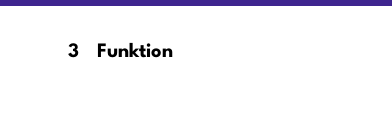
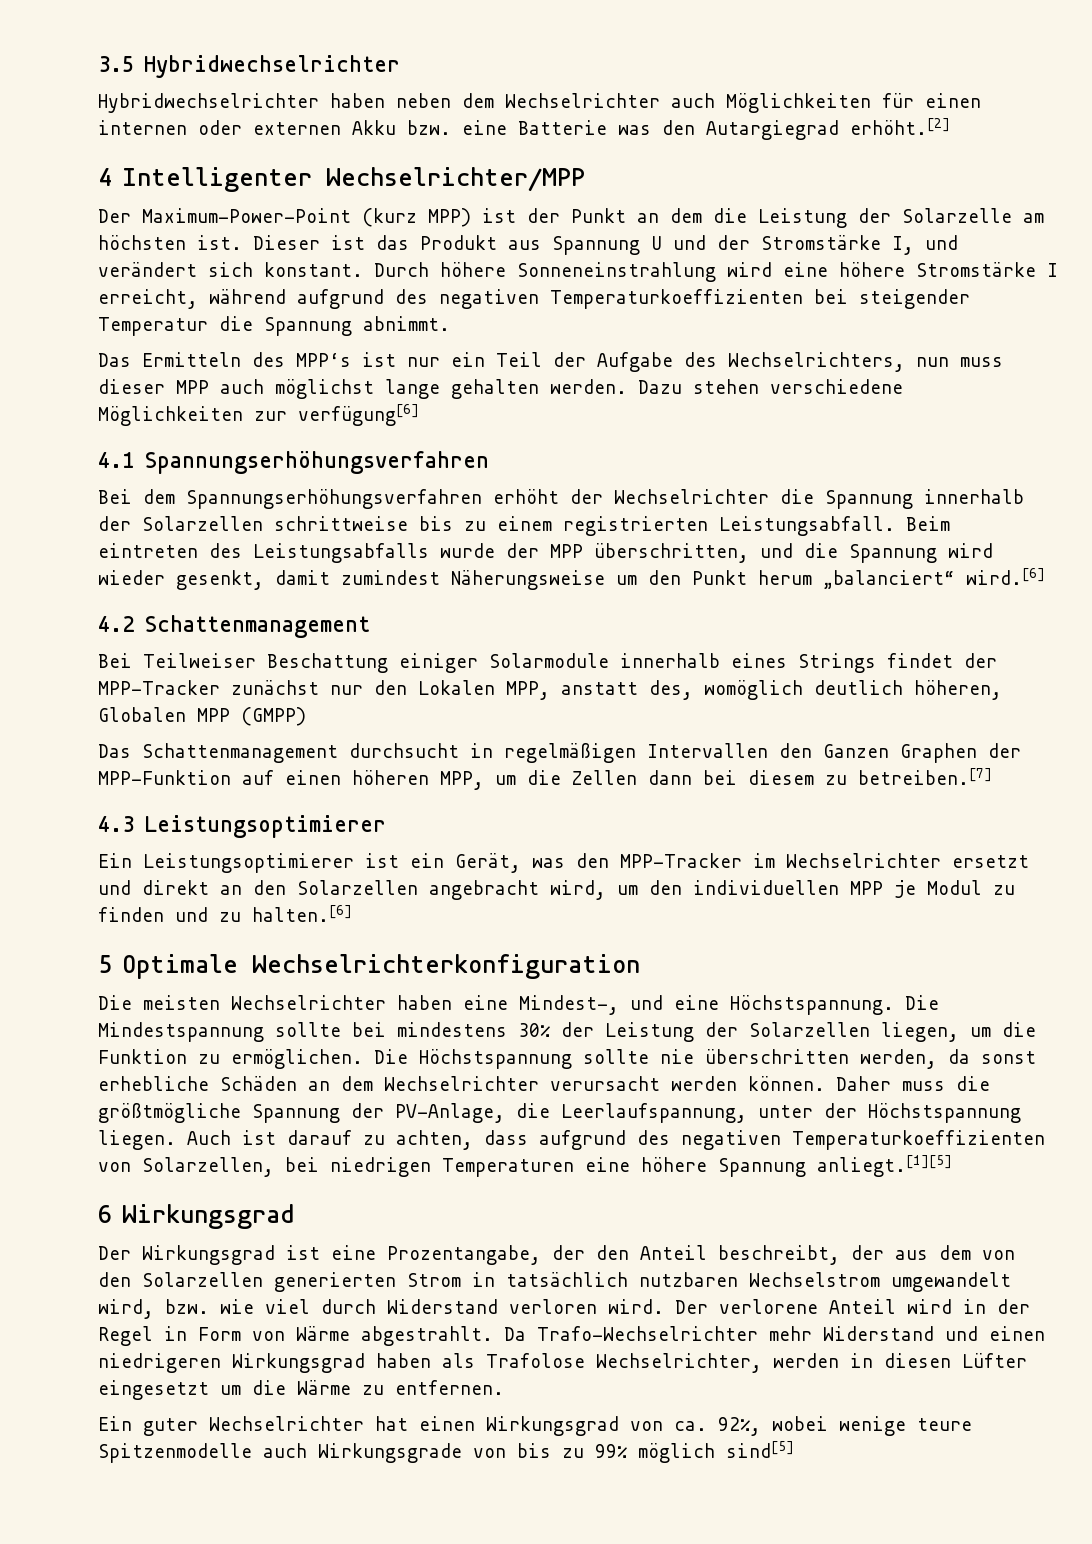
- 3 Funktion
+ 3.5 Hybridwechselrichter
+ Hybridwechselrichter haben neben dem Wechselrichter auch Möglichkeiten für einen internen oder externen Akku bzw. eine Batterie was den Autargiegrad erhöht.[2]
+ 4 Intelligenter Wechselrichter/MPP
+ Der Maximum-Power-Point (kurz MPP) ist der Punkt an dem die Leistung der Solarzelle am höchsten ist. Dieser ist das Produkt aus Spannung U und der Stromstärke I, und verändert sich konstant. Durch höhere Sonneneinstrahlung wird eine höhere Stromstärke I erreicht, während aufgrund des negativen Temperaturkoeffizienten bei steigender Temperatur die Spannung abnimmt.
+ Das Ermitteln des MPP‘s ist nur ein Teil der Aufgabe des Wechselrichters, nun muss dieser MPP auch möglichst lange gehalten werden. Dazu stehen verschiedene Möglichkeiten zur verfügung[6]
+ 4.1 Spannungserhöhungsverfahren
+ Bei dem Spannungserhöhungsverfahren erhöht der Wechselrichter die Spannung innerhalb der Solarzellen schrittweise bis zu einem registrierten Leistungsabfall. Beim eintreten des Leistungsabfalls wurde der MPP überschritten, und die Spannung wird wieder gesenkt, damit zumindest Näherungsweise um den Punkt herum „balanciert“ wird.[6]
+ 4.2 Schattenmanagement
+ Bei Teilweiser Beschattung einiger Solarmodule innerhalb eines Strings findet der MPP-Tracker zunächst nur den Lokalen MPP, anstatt des, womöglich deutlich höheren, Globalen MPP (GMPP)
+ Das Schattenmanagement durchsucht in regelmäßigen Intervallen den Ganzen Graphen der MPP-Funktion auf einen höheren MPP, um die Zellen dann bei diesem zu betreiben.[7]
+ 4.3 Leistungsoptimierer
+ Ein Leistungsoptimierer ist ein Gerät, was den MPP-Tracker im Wechselrichter ersetzt und direkt an den Solarzellen angebracht wird, um den individuellen MPP je Modul zu finden und zu halten.[6]
+ 5 Optimale Wechselrichterkonfiguration
+ Die meisten Wechselrichter haben eine Mindest-, und eine Höchstspannung. Die Mindestspannung sollte bei mindestens 30% der Leistung der Solarzellen liegen, um die Funktion zu ermöglichen. Die Höchstspannung sollte nie überschritten werden, da sonst erhebliche Schäden an dem Wechselrichter verursacht werden können. Daher muss die größtmögliche Spannung der PV-Anlage, die Leerlaufspannung, unter der Höchstspannung liegen. Auch ist darauf zu achten, dass aufgrund des negativen Temperaturkoeffizienten von Solarzellen, bei niedrigen Temperaturen eine höhere Spannung anliegt.[1][5]
+ 6 Wirkungsgrad
+ Der Wirkungsgrad ist eine Prozentangabe, der den Anteil beschreibt, der aus dem von den Solarzellen generierten Strom in tatsächlich nutzbaren Wechselstrom umgewandelt wird, bzw. wie viel durch Widerstand verloren wird. Der verlorene Anteil wird in der Regel in Form von Wärme abgestrahlt. Da Trafo-Wechselrichter mehr Widerstand und einen niedrigeren Wirkungsgrad haben als Trafolose Wechselrichter, werden in diesen Lüfter eingesetzt um die Wärme zu entfernen.
+ Ein guter Wechselrichter hat einen Wirkungsgrad von ca. 92%, wobei wenige teure Spitzenmodelle auch Wirkungsgrade von bis zu 99% möglich sind[5]

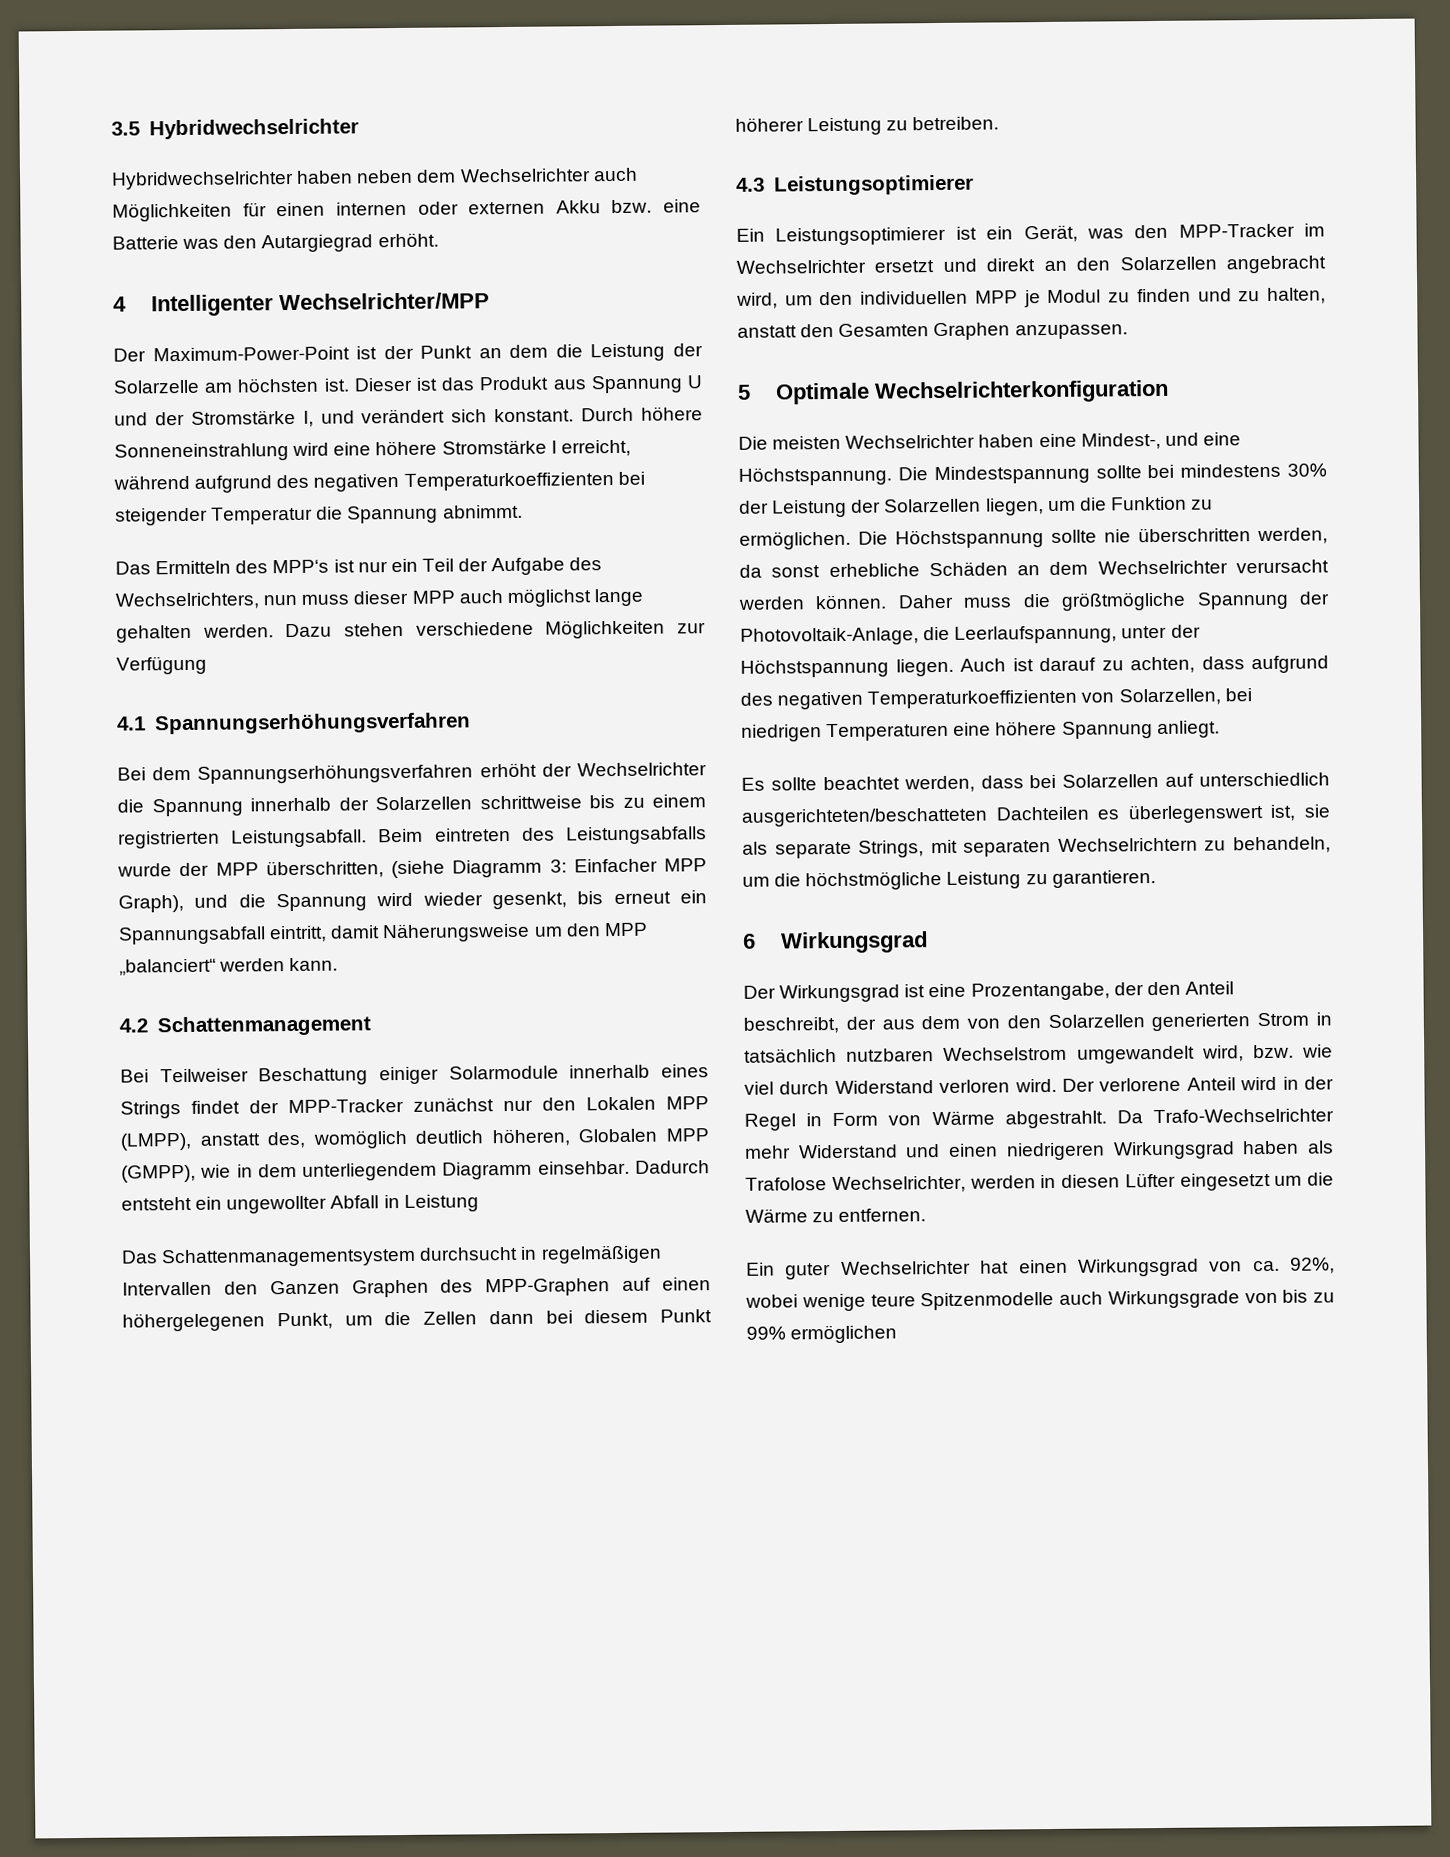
- Hybridwechselrichter haben neben dem Wechselrichter auch Möglichkeiten für einen internen oder externen Akku bzw. eine Batterie was den Autargiegrad erhöht.[2]
+ Hybridwechselrichter haben neben dem Wechselrichter auch Möglichkeiten für einen internen oder externen Akku bzw. eine Batterie was den Autargiegrad erhöht.
- Der Maximum-Power-Point (kurz MPP) ist der Punkt an dem die Leistung der Solarzelle am höchsten ist.
+ Der Maximum-Power-Point ist der Punkt an dem die Leistung der Solarzelle am höchsten ist.
- Dazu stehen verschiedene Möglichkeiten zur verfügung[6]
+ Dazu stehen verschiedene Möglichkeiten zur Verfügung
- Beim eintreten des Leistungsabfalls wurde der MPP überschritten, und die Spannung wird wieder gesenkt, damit zumindest Näherungsweise um den Punkt herum „balanciert“ wird.[6]
+ Beim eintreten des Leistungsabfalls wurde der MPP überschritten, (siehe Diagramm 3: Einfacher MPP Graph), und die Spannung wird wieder gesenkt, bis erneut ein Spannungsabfall eintritt, damit Näherungsweise um den MPP „balanciert“ werden kann.
- Bei Teilweiser Beschattung einiger Solarmodule innerhalb eines Strings findet der MPP-Tracker zunächst nur den Lokalen MPP, anstatt des, womöglich deutlich höheren, Globalen MPP (GMPP)
- Das Schattenmanagement durchsucht in regelmäßigen Intervallen den Ganzen Graphen der MPP-Funktion auf einen höheren MPP, um die Zellen dann bei diesem zu betreiben.[7]
+ Bei Teilweiser Beschattung einiger Solarmodule innerhalb eines Strings findet der MPP-Tracker zunächst nur den Lokalen MPP (LMPP), anstatt des, womöglich deutlich höheren, Globalen MPP (GMPP), wie in dem unterliegendem Diagramm einsehbar. Dadurch entsteht ein ungewollter Abfall in Leistung
+ Das Schattenmanagementsystem durchsucht in regelmäßigen Intervallen den Ganzen Graphen des MPP-Graphen auf einen höhergelegenen Punkt, um die Zellen dann bei diesem Punkt höherer Leistung zu betreiben.
- Ein Leistungsoptimierer ist ein Gerät, was den MPP-Tracker im Wechselrichter ersetzt und direkt an den Solarzellen angebracht wird, um den individuellen MPP je Modul zu finden und zu halten.[6]
+ Ein Leistungsoptimierer ist ein Gerät, was den MPP-Tracker im Wechselrichter ersetzt und direkt an den Solarzellen angebracht wird, um den individuellen MPP je Modul zu finden und zu halten, anstatt den Gesamten Graphen anzupassen.
- Daher muss die größtmögliche Spannung der PV-Anlage, die Leerlaufspannung, unter der Höchstspannung liegen.
+ Daher muss die größtmögliche Spannung der Photovoltaik-Anlage, die Leerlaufspannung, unter der Höchstspannung liegen.
- Auch ist darauf zu achten, dass aufgrund des negativen Temperaturkoeffizienten von Solarzellen, bei niedrigen Temperaturen eine höhere Spannung anliegt.[1][5]
+ Auch ist darauf zu achten, dass aufgrund des negativen Temperaturkoeffizienten von Solarzellen, bei niedrigen Temperaturen eine höhere Spannung anliegt.
+ Es sollte beachtet werden, dass bei Solarzellen auf unterschiedlich ausgerichteten/beschatteten Dachteilen es überlegenswert ist, sie als separate Strings, mit separaten Wechselrichtern zu behandeln, um die höchstmögliche Leistung zu garantieren.
- Ein guter Wechselrichter hat einen Wirkungsgrad von ca. 92%, wobei wenige teure Spitzenmodelle auch Wirkungsgrade von bis zu 99% möglich sind[5]
+ Ein guter Wechselrichter hat einen Wirkungsgrad von ca. 92%, wobei wenige teure Spitzenmodelle auch Wirkungsgrade von bis zu 99% ermöglichen

